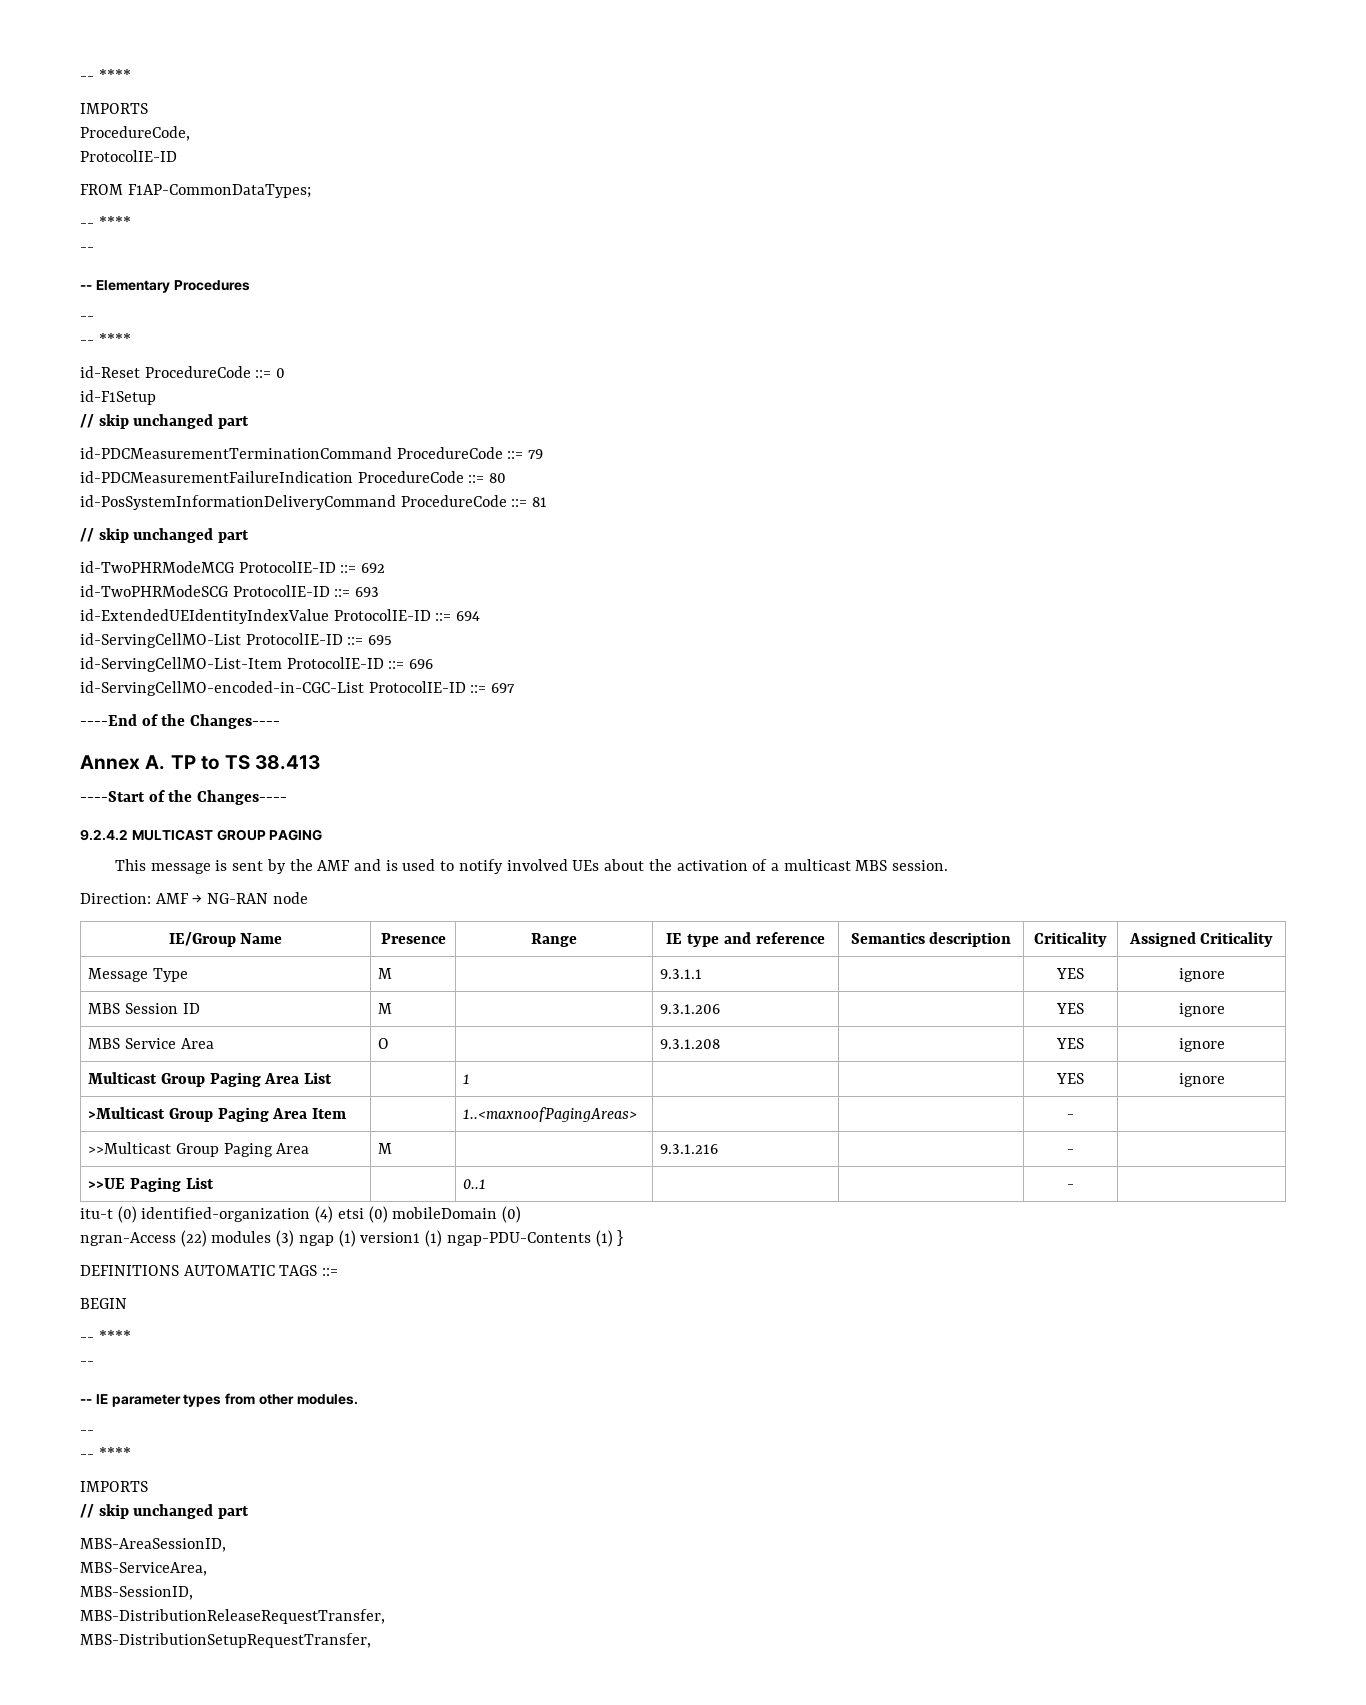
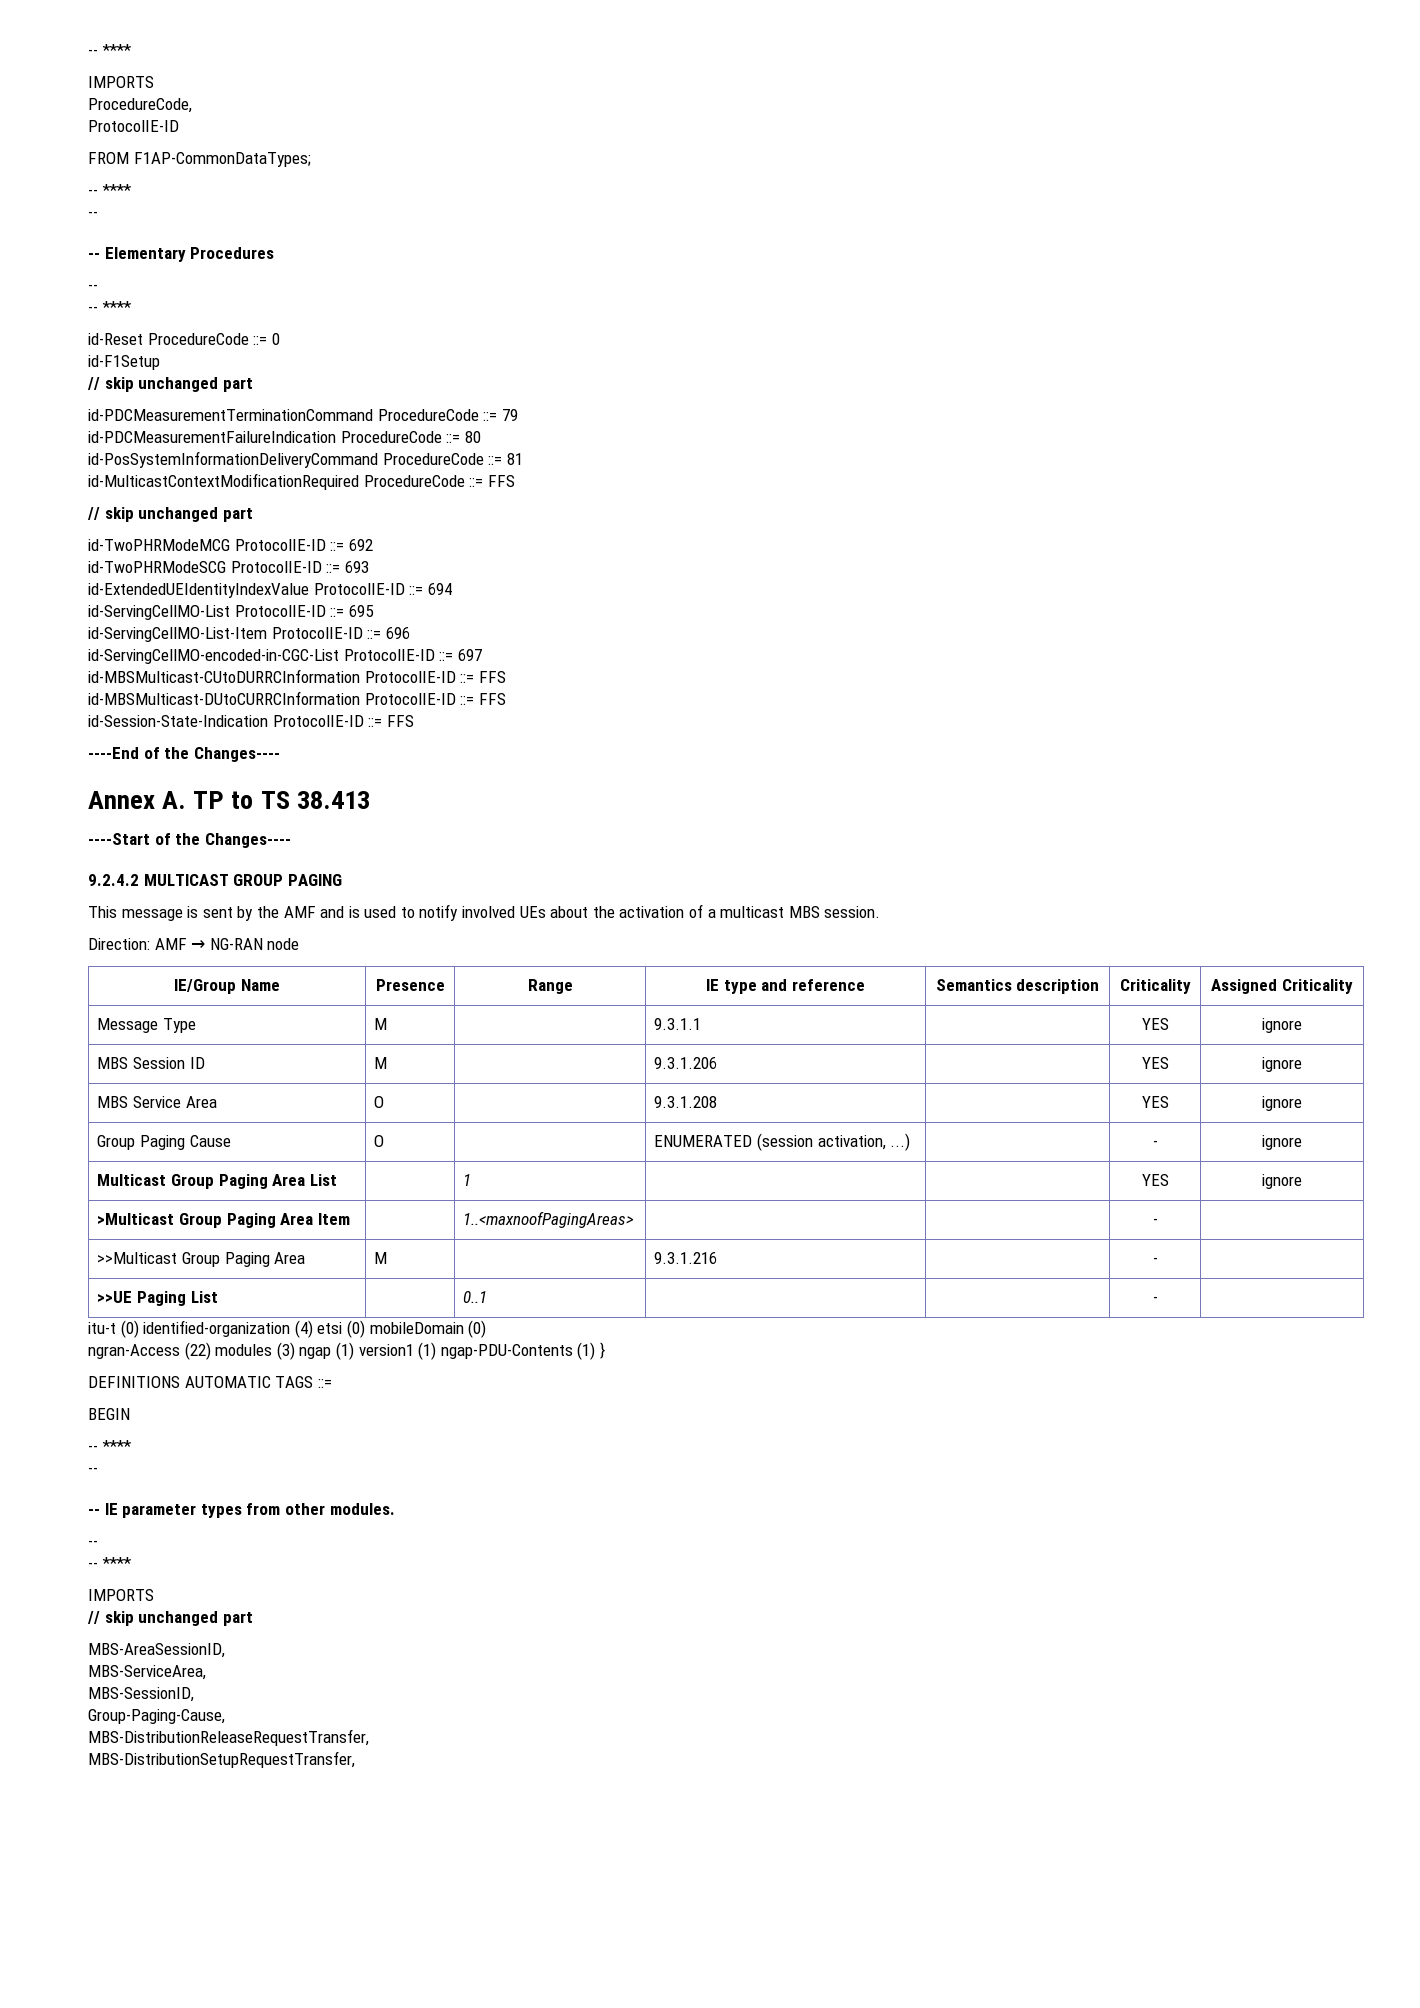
+ id-MulticastContextModificationRequired ProcedureCode ::= FFS
+ id-MBSMulticast-CUtoDURRCInformation ProtocolIE-ID ::= FFS
+ id-MBSMulticast-DUtoCURRCInformation ProtocolIE-ID ::= FFS
+ id-Session-State-Indication ProtocolIE-ID ::= FFS
+ Group Paging Cause | O | | ENUMERATED (session activation, ...) | | - | ignore
+ Group-Paging-Cause,

